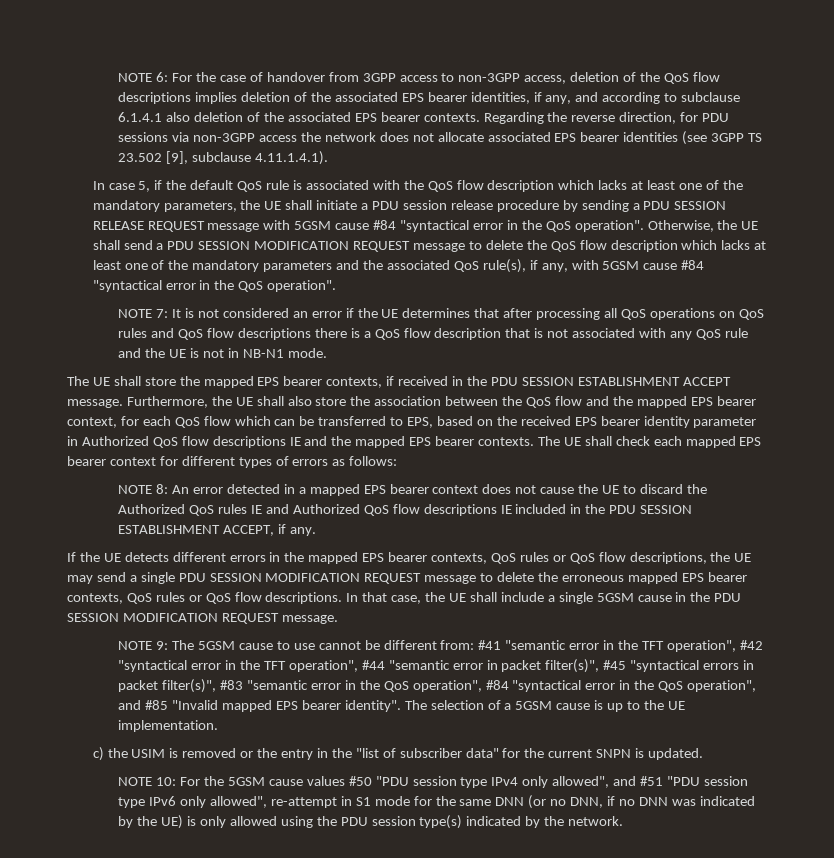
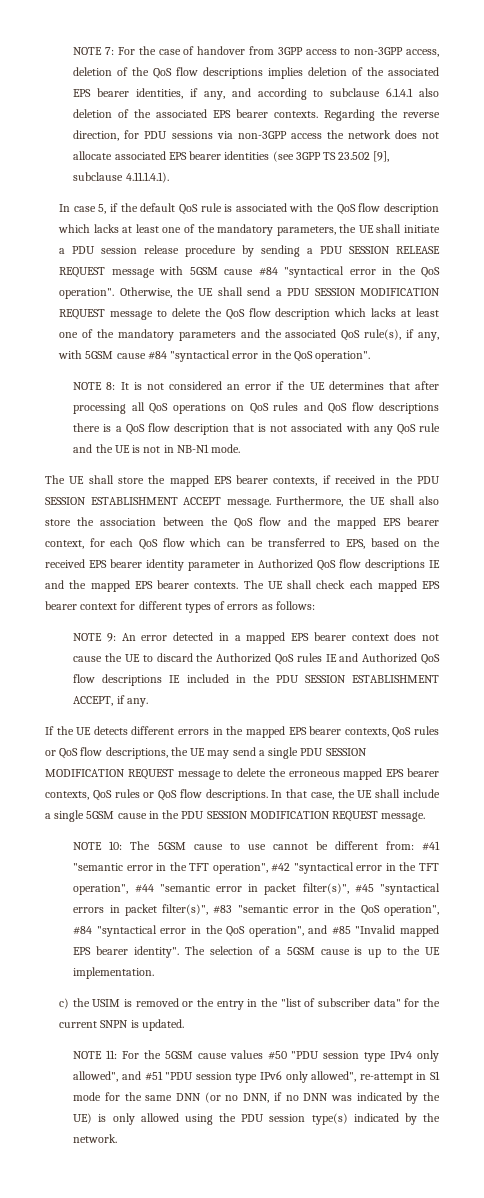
- NOTE 6: For the case of handover from 3GPP access to non-3GPP access, deletion of the QoS flow descriptions implies deletion of the associated EPS bearer identities, if any, and according to subclause 6.1.4.1 also deletion of the associated EPS bearer contexts.
+ NOTE 7: For the case of handover from 3GPP access to non-3GPP access, deletion of the QoS flow descriptions implies deletion of the associated EPS bearer identities, if any, and according to subclause 6.1.4.1 also deletion of the associated EPS bearer contexts.
- NOTE 7: It is not considered an error if the UE determines that after processing all QoS operations on QoS rules and QoS flow descriptions there is a QoS flow description that is not associated with any QoS rule and the UE is not in NB-N1 mode.
+ NOTE 8: It is not considered an error if the UE determines that after processing all QoS operations on QoS rules and QoS flow descriptions there is a QoS flow description that is not associated with any QoS rule and the UE is not in NB-N1 mode.
- NOTE 8: An error detected in a mapped EPS bearer context does not cause the UE to discard the Authorized QoS rules IE and Authorized QoS flow descriptions IE included in the PDU SESSION ESTABLISHMENT ACCEPT, if any.
+ NOTE 9: An error detected in a mapped EPS bearer context does not cause the UE to discard the Authorized QoS rules IE and Authorized QoS flow descriptions IE included in the PDU SESSION ESTABLISHMENT ACCEPT, if any.
- NOTE 9: The 5GSM cause to use cannot be different from: #41 "semantic error in the TFT operation", #42 "syntactical error in the TFT operation", #44 "semantic error in packet filter(s)", #45 "syntactical errors in packet filter(s)", #83 "semantic error in the QoS operation", #84 "syntactical error in the QoS operation", and #85 "Invalid mapped EPS bearer identity".
+ NOTE 10: The 5GSM cause to use cannot be different from: #41 "semantic error in the TFT operation", #42 "syntactical error in the TFT operation", #44 "semantic error in packet filter(s)", #45 "syntactical errors in packet filter(s)", #83 "semantic error in the QoS operation", #84 "syntactical error in the QoS operation", and #85 "Invalid mapped EPS bearer identity".
- NOTE 10: For the 5GSM cause values #50 "PDU session type IPv4 only allowed", and #51 "PDU session type IPv6 only allowed", re-attempt in S1 mode for the same DNN (or no DNN, if no DNN was indicated by the UE) is only allowed using the PDU session type(s) indicated by the network.
+ NOTE 11: For the 5GSM cause values #50 "PDU session type IPv4 only allowed", and #51 "PDU session type IPv6 only allowed", re-attempt in S1 mode for the same DNN (or no DNN, if no DNN was indicated by the UE) is only allowed using the PDU session type(s) indicated by the network.

